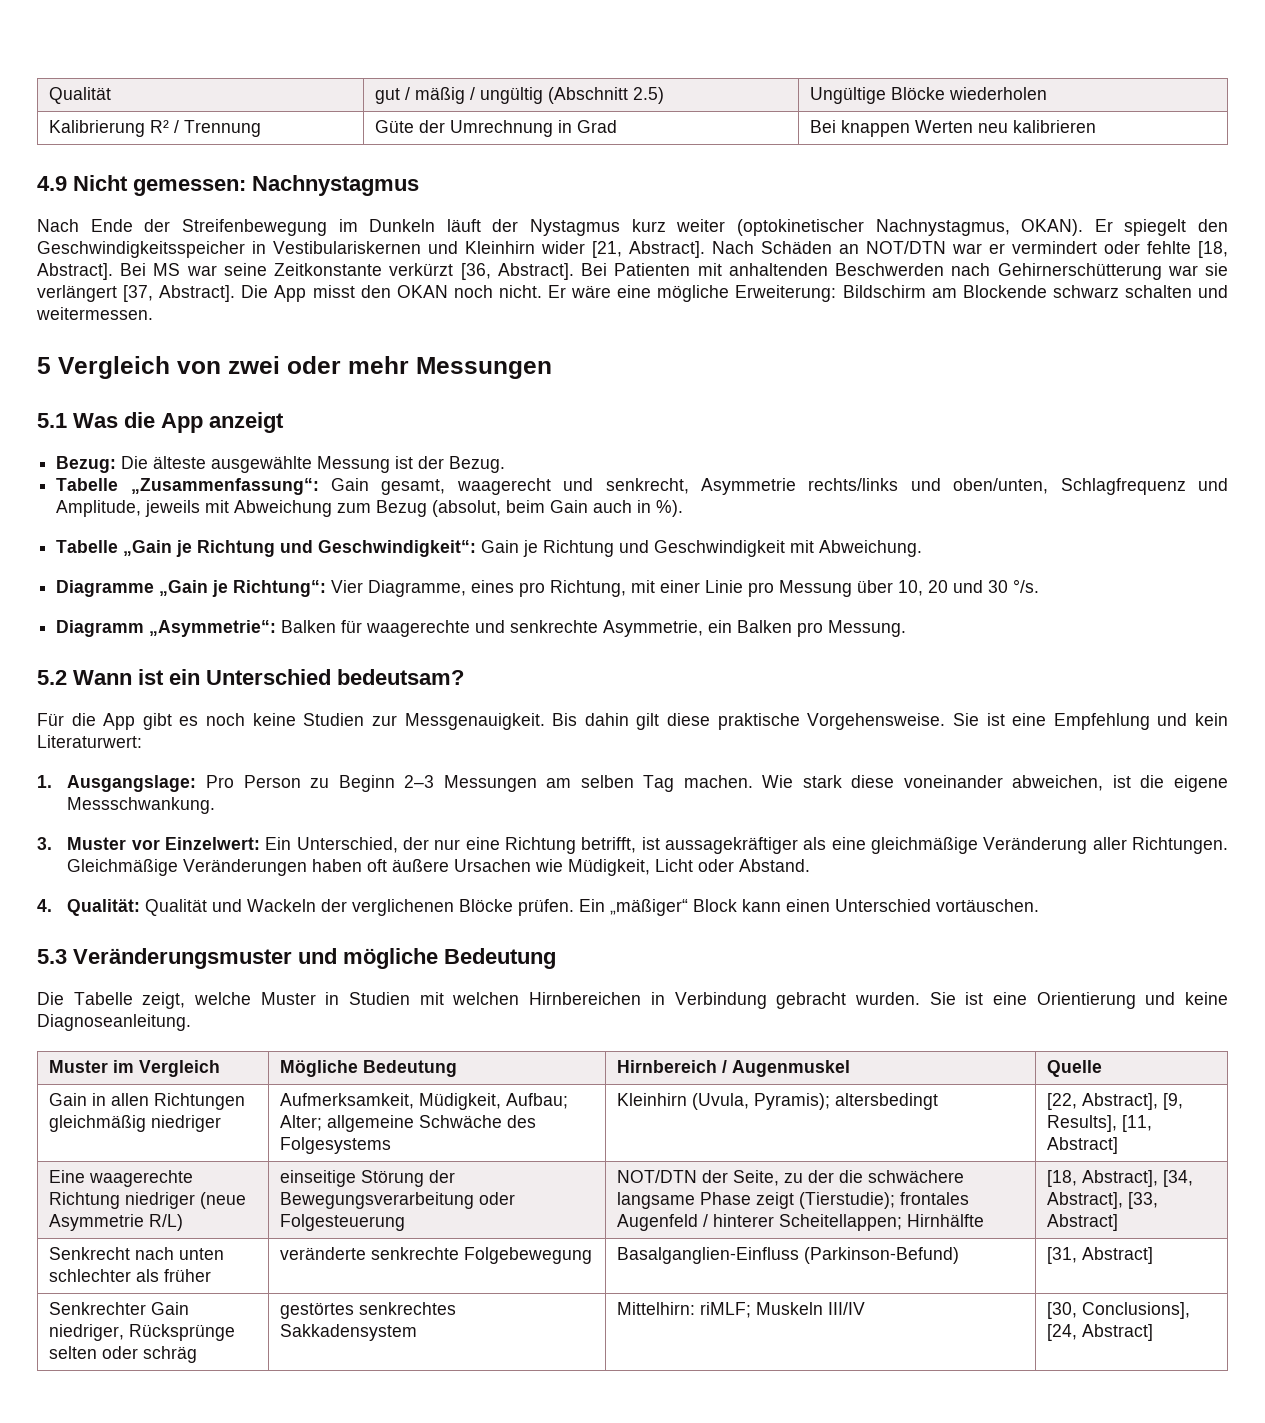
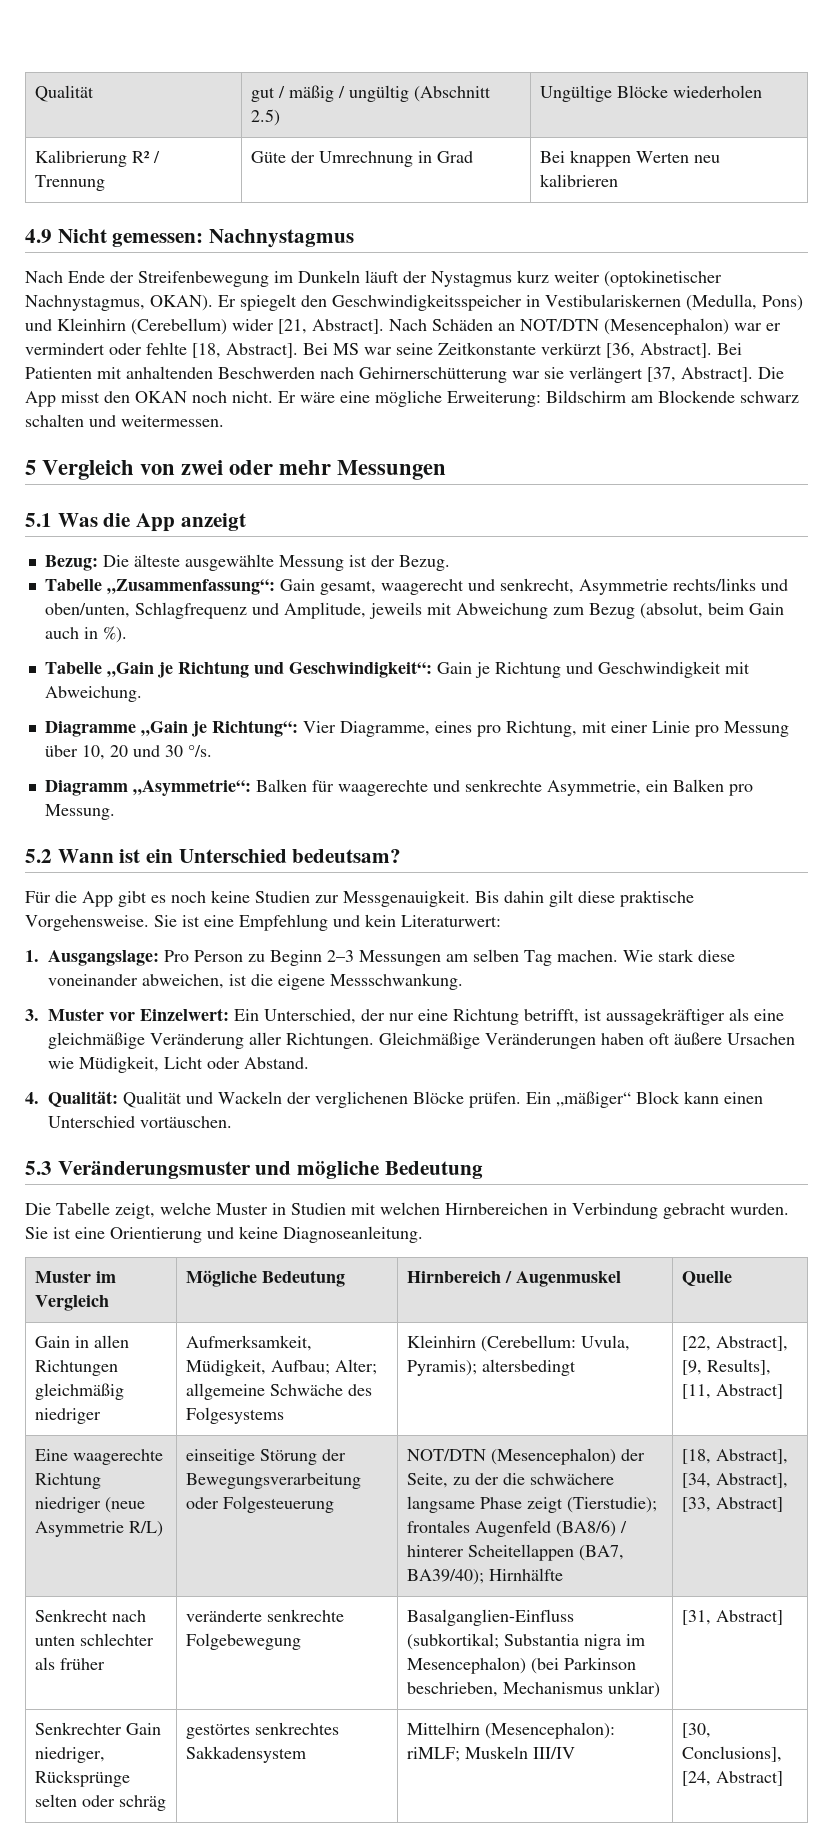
- Er spiegelt den Geschwindigkeitsspeicher in Vestibulariskernen und Kleinhirn wider [21, Abstract].
+ Er spiegelt den Geschwindigkeitsspeicher in Vestibulariskernen (Medulla, Pons) und Kleinhirn (Cerebellum) wider [21, Abstract].
- Nach Schäden an NOT/DTN war er vermindert oder fehlte [18, Abstract].
+ Nach Schäden an NOT/DTN (Mesencephalon) war er vermindert oder fehlte [18, Abstract].
- Gain in allen Richtungen gleichmäßig niedriger | Aufmerksamkeit, Müdigkeit, Aufbau; Alter; allgemeine Schwäche des Folgesystems | Kleinhirn (Uvula, Pyramis); altersbedingt | [22, Abstract], [9, Results], [11, Abstract]
+ Gain in allen Richtungen gleichmäßig niedriger | Aufmerksamkeit, Müdigkeit, Aufbau; Alter; allgemeine Schwäche des Folgesystems | Kleinhirn (Cerebellum: Uvula, Pyramis); altersbedingt | [22, Abstract], [9, Results], [11, Abstract]
- Eine waagerechte Richtung niedriger (neue Asymmetrie R/L) | einseitige Störung der Bewegungsverarbeitung oder Folgesteuerung | NOT/DTN der Seite, zu der die schwächere langsame Phase zeigt (Tierstudie); frontales Augenfeld / hinterer Scheitellappen; Hirnhälfte | [18, Abstract], [34, Abstract], [33, Abstract]
+ Eine waagerechte Richtung niedriger (neue Asymmetrie R/L) | einseitige Störung der Bewegungsverarbeitung oder Folgesteuerung | NOT/DTN (Mesencephalon) der Seite, zu der die schwächere langsame Phase zeigt (Tierstudie); frontales Augenfeld (BA8/6) / hinterer Scheitellappen (BA7, BA39/40); Hirnhälfte | [18, Abstract], [34, Abstract], [33, Abstract]
- Senkrecht nach unten schlechter als früher | veränderte senkrechte Folgebewegung | Basalganglien-Einfluss (Parkinson-Befund) | [31, Abstract]
+ Senkrecht nach unten schlechter als früher | veränderte senkrechte Folgebewegung | Basalganglien-Einfluss (subkortikal; Substantia nigra im Mesencephalon) (bei Parkinson beschrieben, Mechanismus unklar) | [31, Abstract]
- Senkrechter Gain niedriger, Rücksprünge selten oder schräg | gestörtes senkrechtes Sakkadensystem | Mittelhirn: riMLF; Muskeln III/IV | [30, Conclusions], [24, Abstract]
+ Senkrechter Gain niedriger, Rücksprünge selten oder schräg | gestörtes senkrechtes Sakkadensystem | Mittelhirn (Mesencephalon): riMLF; Muskeln III/IV | [30, Conclusions], [24, Abstract]

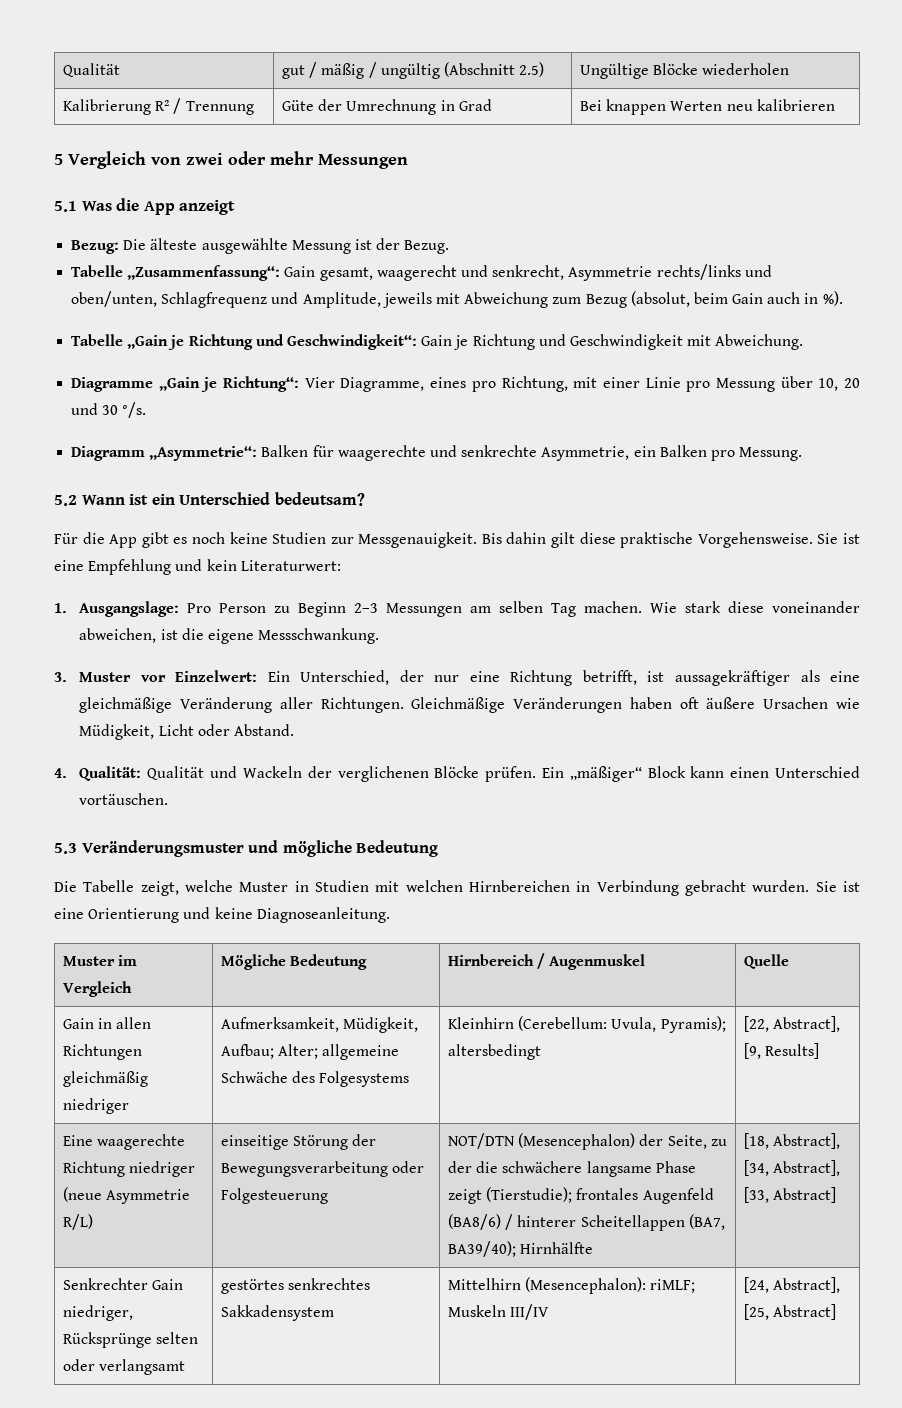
- 4.9 Nicht gemessen: Nachnystagmus
- Nach Ende der Streifenbewegung im Dunkeln läuft der Nystagmus kurz weiter (optokinetischer Nachnystagmus, OKAN). Er spiegelt den Geschwindigkeitsspeicher in Vestibulariskernen (Medulla, Pons) und Kleinhirn (Cerebellum) wider [21, Abstract]. Nach Schäden an NOT/DTN (Mesencephalon) war er vermindert oder fehlte [18, Abstract]. Bei MS war seine Zeitkonstante verkürzt [36, Abstract]. Bei Patienten mit anhaltenden Beschwerden nach Gehirnerschütterung war sie verlängert [37, Abstract]. Die App misst den OKAN noch nicht. Er wäre eine mögliche Erweiterung: Bildschirm am Blockende schwarz schalten und weitermessen.
- Gain in allen Richtungen gleichmäßig niedriger | Aufmerksamkeit, Müdigkeit, Aufbau; Alter; allgemeine Schwäche des Folgesystems | Kleinhirn (Cerebellum: Uvula, Pyramis); altersbedingt | [22, Abstract], [9, Results], [11, Abstract]
+ Gain in allen Richtungen gleichmäßig niedriger | Aufmerksamkeit, Müdigkeit, Aufbau; Alter; allgemeine Schwäche des Folgesystems | Kleinhirn (Cerebellum: Uvula, Pyramis); altersbedingt | [22, Abstract], [9, Results]
- Senkrecht nach unten schlechter als früher | veränderte senkrechte Folgebewegung | Basalganglien-Einfluss (subkortikal; Substantia nigra im Mesencephalon) (bei Parkinson beschrieben, Mechanismus unklar) | [31, Abstract]
- Senkrechter Gain niedriger, Rücksprünge selten oder schräg | gestörtes senkrechtes Sakkadensystem | Mittelhirn (Mesencephalon): riMLF; Muskeln III/IV | [30, Conclusions], [24, Abstract]
+ Senkrechter Gain niedriger, Rücksprünge selten oder verlangsamt | gestörtes senkrechtes Sakkadensystem | Mittelhirn (Mesencephalon): riMLF; Muskeln III/IV | [24, Abstract], [25, Abstract]

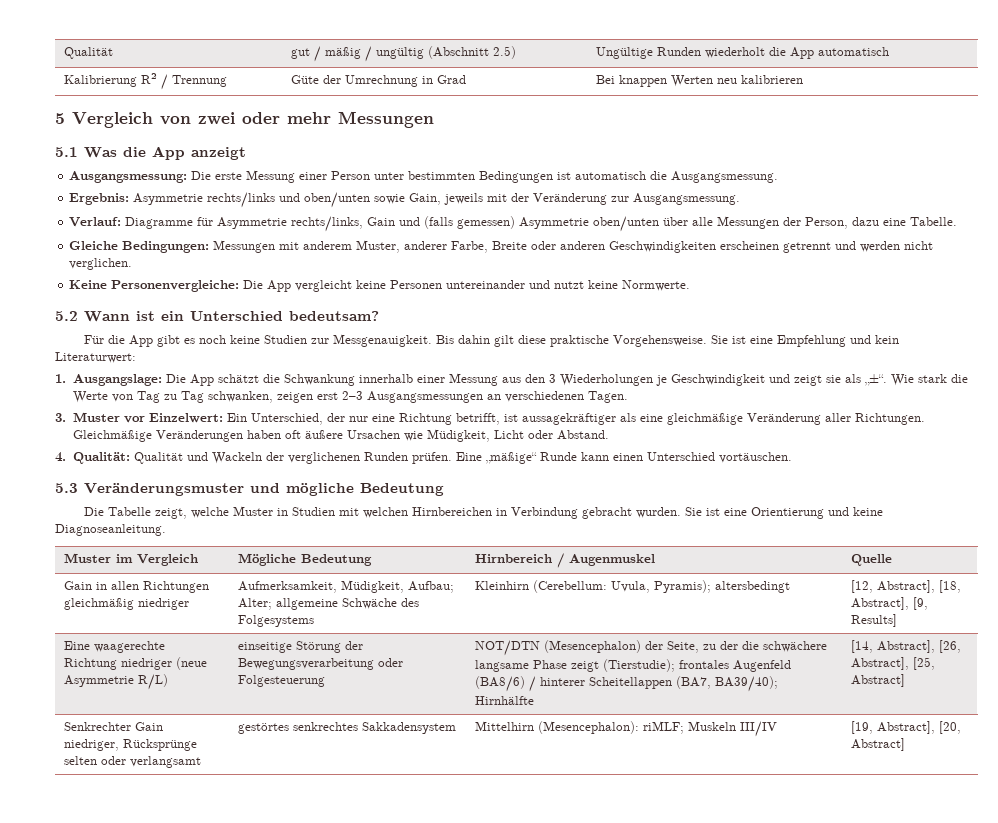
- Qualität | gut / mäßig / ungültig (Abschnitt 2.5) | Ungültige Blöcke wiederholen
+ Qualität | gut / mäßig / ungültig (Abschnitt 2.5) | Ungültige Runden wiederholt die App automatisch
- Bezug: Die älteste ausgewählte Messung ist der Bezug.
- Tabelle „Zusammenfassung“: Gain gesamt, waagerecht und senkrecht, Asymmetrie rechts/links und oben/unten, Schlagfrequenz und Amplitude, jeweils mit Abweichung zum Bezug (absolut, beim Gain auch in %).
- Tabelle „Gain je Richtung und Geschwindigkeit“: Gain je Richtung und Geschwindigkeit mit Abweichung.
- Diagramme „Gain je Richtung“: Vier Diagramme, eines pro Richtung, mit einer Linie pro Messung über 10, 20 und 30 °/s.
- Diagramm „Asymmetrie“: Balken für waagerechte und senkrechte Asymmetrie, ein Balken pro Messung.
+ Ausgangsmessung: Die erste Messung einer Person unter bestimmten Bedingungen ist automatisch die Ausgangsmessung.
+ Ergebnis: Asymmetrie rechts/links und oben/unten sowie Gain, jeweils mit der Veränderung zur Ausgangsmessung.
+ Verlauf: Diagramme für Asymmetrie rechts/links, Gain und (falls gemessen) Asymmetrie oben/unten über alle Messungen der Person, dazu eine Tabelle.
+ Gleiche Bedingungen: Messungen mit anderem Muster, anderer Farbe, Breite oder anderen Geschwindigkeiten erscheinen getrennt und werden nicht verglichen.
+ Keine Personenvergleiche: Die App vergleicht keine Personen untereinander und nutzt keine Normwerte.
- 1. Ausgangslage: Pro Person zu Beginn 2–3 Messungen am selben Tag machen. Wie stark diese voneinander abweichen, ist die eigene Messschwankung.
+ 1. Ausgangslage: Die App schätzt die Schwankung innerhalb einer Messung aus den 3 Wiederholungen je Geschwindigkeit und zeigt sie als „±“. Wie stark die Werte von Tag zu Tag schwanken, zeigen erst 2–3 Ausgangsmessungen an verschiedenen Tagen.
- 4. Qualität: Qualität und Wackeln der verglichenen Blöcke prüfen. Ein „mäßiger“ Block kann einen Unterschied vortäuschen.
+ 4. Qualität: Qualität und Wackeln der verglichenen Runden prüfen. Eine „mäßige“ Runde kann einen Unterschied vortäuschen.
- Gain in allen Richtungen gleichmäßig niedriger | Aufmerksamkeit, Müdigkeit, Aufbau; Alter; allgemeine Schwäche des Folgesystems | Kleinhirn (Cerebellum: Uvula, Pyramis); altersbedingt | [22, Abstract], [9, Results]
+ Gain in allen Richtungen gleichmäßig niedriger | Aufmerksamkeit, Müdigkeit, Aufbau; Alter; allgemeine Schwäche des Folgesystems | Kleinhirn (Cerebellum: Uvula, Pyramis); altersbedingt | [12, Abstract], [18, Abstract], [9, Results]
- Eine waagerechte Richtung niedriger (neue Asymmetrie R/L) | einseitige Störung der Bewegungsverarbeitung oder Folgesteuerung | NOT/DTN (Mesencephalon) der Seite, zu der die schwächere langsame Phase zeigt (Tierstudie); frontales Augenfeld (BA8/6) / hinterer Scheitellappen (BA7, BA39/40); Hirnhälfte | [18, Abstract], [34, Abstract], [33, Abstract]
+ Eine waagerechte Richtung niedriger (neue Asymmetrie R/L) | einseitige Störung der Bewegungsverarbeitung oder Folgesteuerung | NOT/DTN (Mesencephalon) der Seite, zu der die schwächere langsame Phase zeigt (Tierstudie); frontales Augenfeld (BA8/6) / hinterer Scheitellappen (BA7, BA39/40); Hirnhälfte | [14, Abstract], [26, Abstract], [25, Abstract]
- Senkrechter Gain niedriger, Rücksprünge selten oder verlangsamt | gestörtes senkrechtes Sakkadensystem | Mittelhirn (Mesencephalon): riMLF; Muskeln III/IV | [24, Abstract], [25, Abstract]
+ Senkrechter Gain niedriger, Rücksprünge selten oder verlangsamt | gestörtes senkrechtes Sakkadensystem | Mittelhirn (Mesencephalon): riMLF; Muskeln III/IV | [19, Abstract], [20, Abstract]

